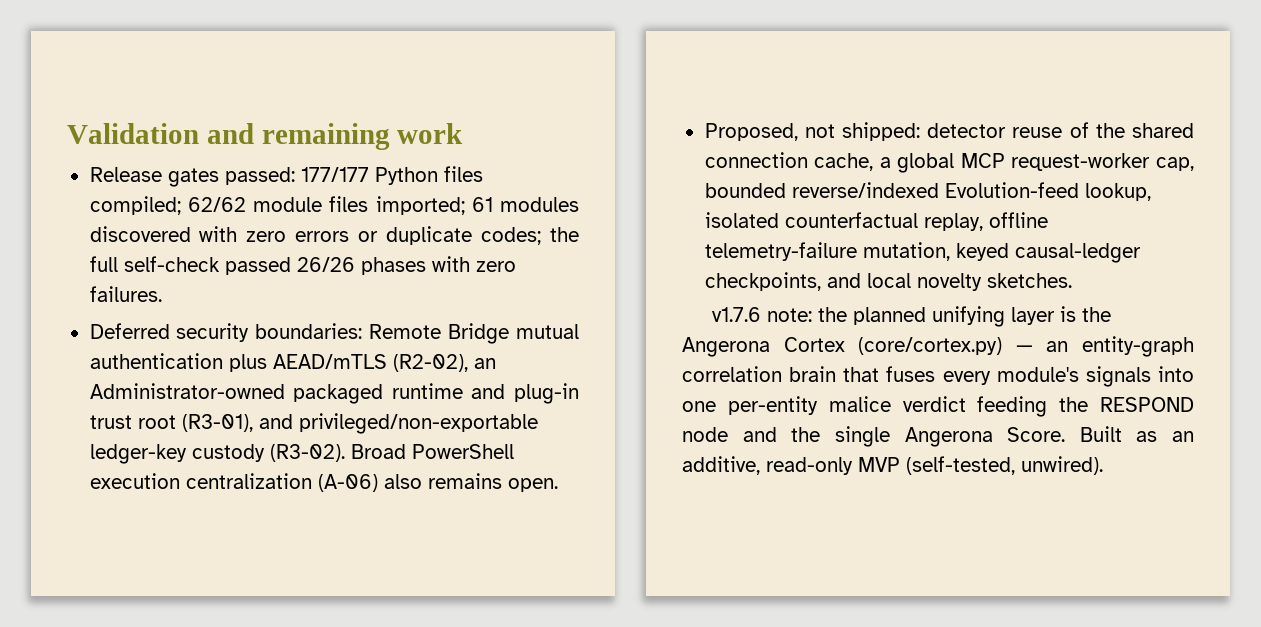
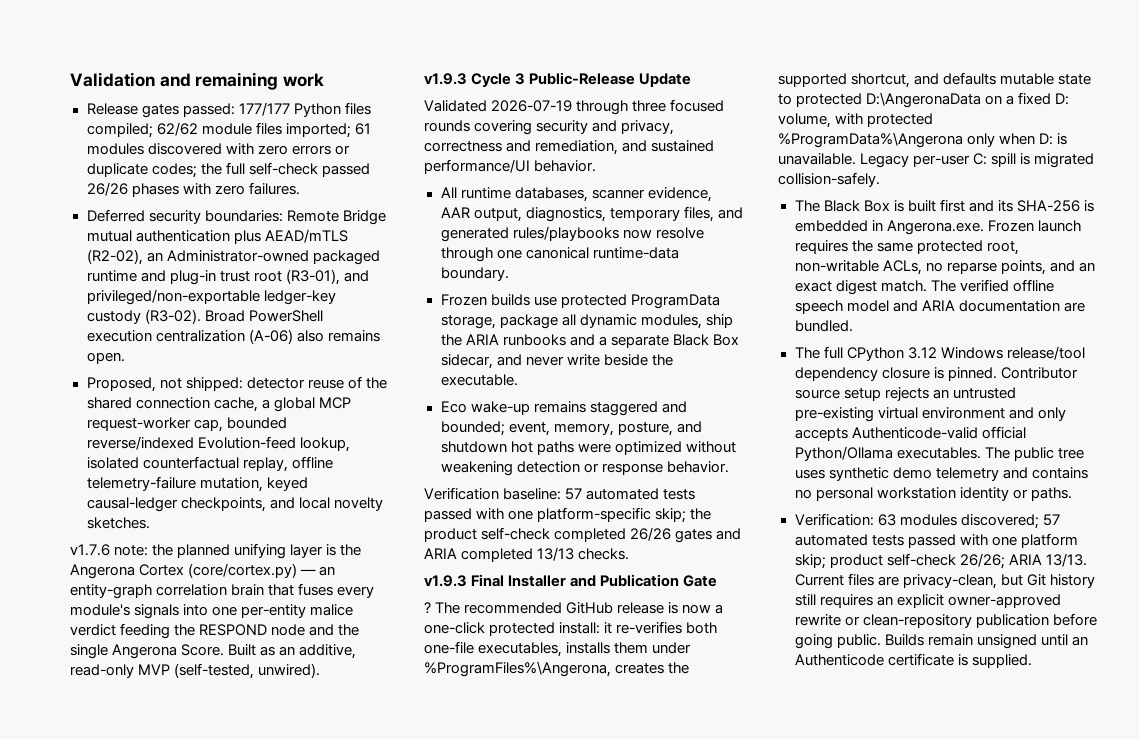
+ v1.9.3 Cycle 3 Public-Release Update
+ Validated 2026-07-19 through three focused rounds covering security and privacy, correctness and remediation, and sustained performance/UI behavior.
+ All runtime databases, scanner evidence, AAR output, diagnostics, temporary files, and generated rules/playbooks now resolve through one canonical runtime-data boundary.
+ Frozen builds use protected ProgramData storage, package all dynamic modules, ship the ARIA runbooks and a separate Black Box sidecar, and never write beside the executable.
+ Eco wake-up remains staggered and bounded; event, memory, posture, and shutdown hot paths were optimized without weakening detection or response behavior.
+ Verification baseline: 57 automated tests passed with one platform-specific skip; the product self-check completed 26/26 gates and ARIA completed 13/13 checks.
+ v1.9.3 Final Installer and Publication Gate
+ ? The recommended GitHub release is now a one-click protected install: it re-verifies both one-file executables, installs them under %ProgramFiles%\Angerona, creates the supported shortcut, and defaults mutable state to protected D:\AngeronaData on a fixed D: volume, with protected %ProgramData%\Angerona only when D: is unavailable. Legacy per-user C: spill is migrated collision-safely.
+ The Black Box is built first and its SHA-256 is embedded in Angerona.exe. Frozen launch requires the same protected root, non-writable ACLs, no reparse points, and an exact digest match. The verified offline speech model and ARIA documentation are bundled.
+ The full CPython 3.12 Windows release/tool dependency closure is pinned. Contributor source setup rejects an untrusted pre-existing virtual environment and only accepts Authenticode-valid official Python/Ollama executables. The public tree uses synthetic demo telemetry and contains no personal workstation identity or paths.
+ Verification: 63 modules discovered; 57 automated tests passed with one platform skip; product self-check 26/26; ARIA 13/13. Current files are privacy-clean, but Git history still requires an explicit owner-approved rewrite or clean-repository publication before going public. Builds remain unsigned until an Authenticode certificate is supplied.

